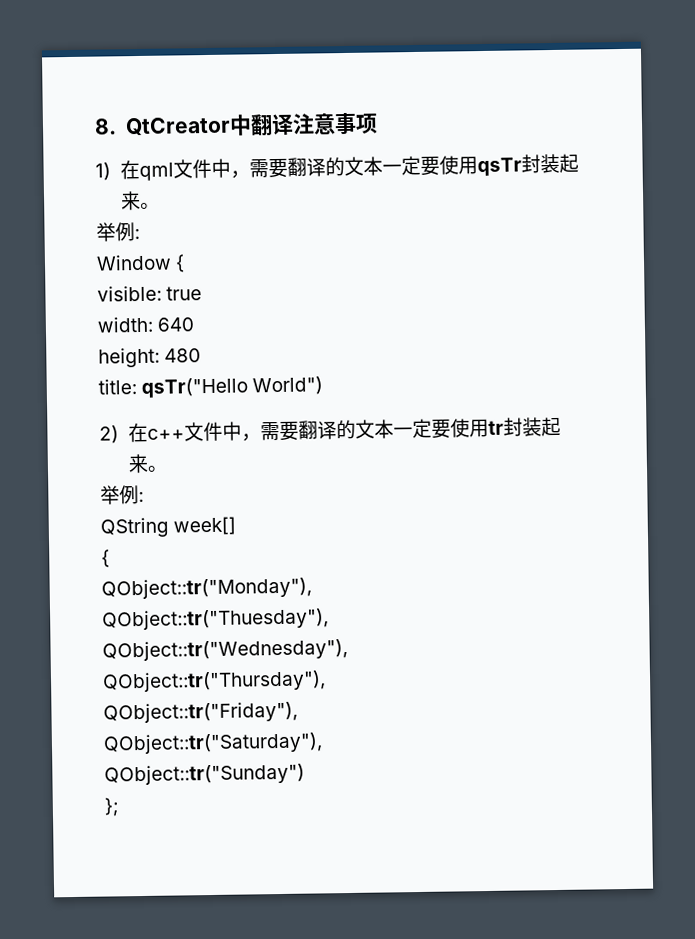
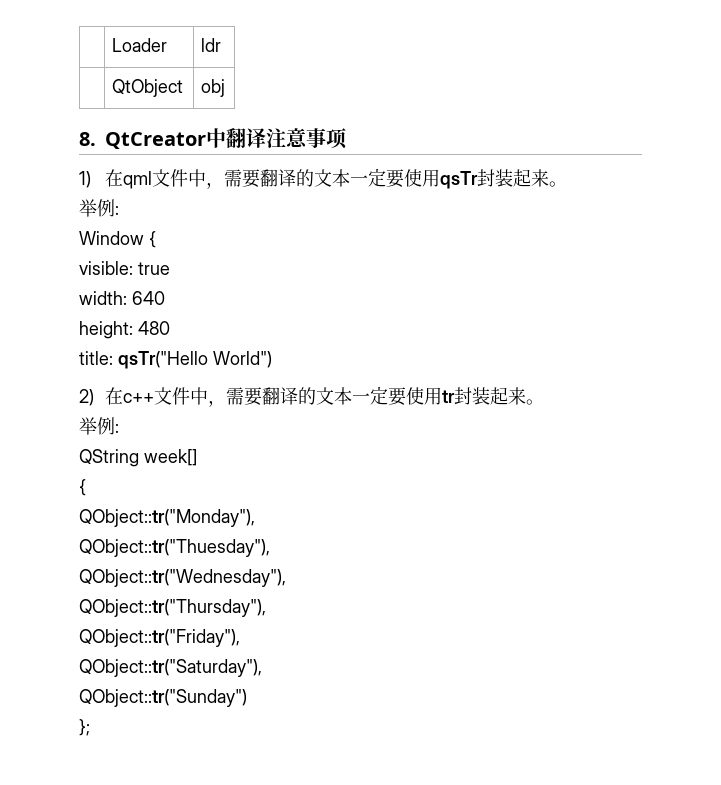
+ | Loader | ldr
+ | QtObject | obj

